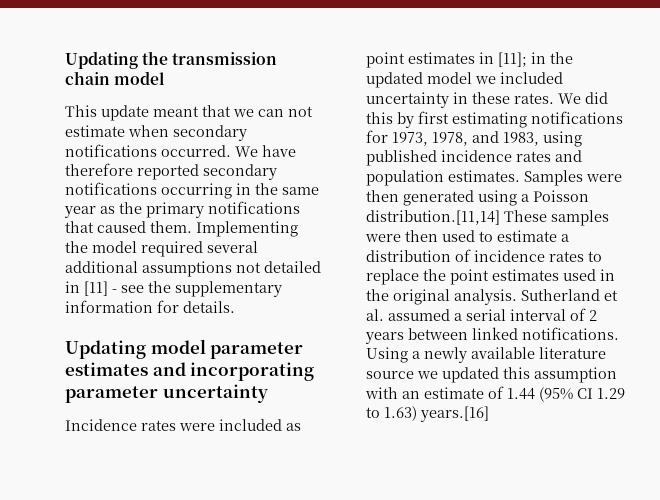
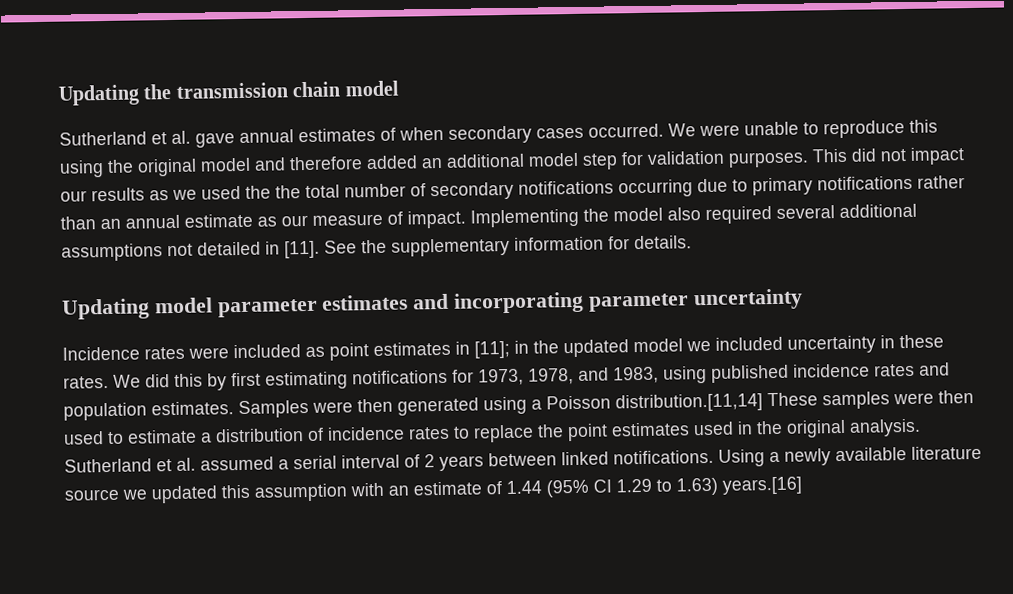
- This update meant that we can not estimate when secondary notifications occurred.
+ Sutherland et al. gave annual estimates of when secondary cases occurred.
- We have therefore reported secondary notifications occurring in the same year as the primary notifications that caused them.
+ We were unable to reproduce this using the original model and therefore added an additional model step for validation purposes. This did not impact our results as we used the the total number of secondary notifications occurring due to primary notifications rather than an annual estimate as our measure of impact.
- Implementing the model required several additional assumptions not detailed in [11] - see the supplementary information for details.
+ Implementing the model also required several additional assumptions not detailed in [11]. See the supplementary information for details.

